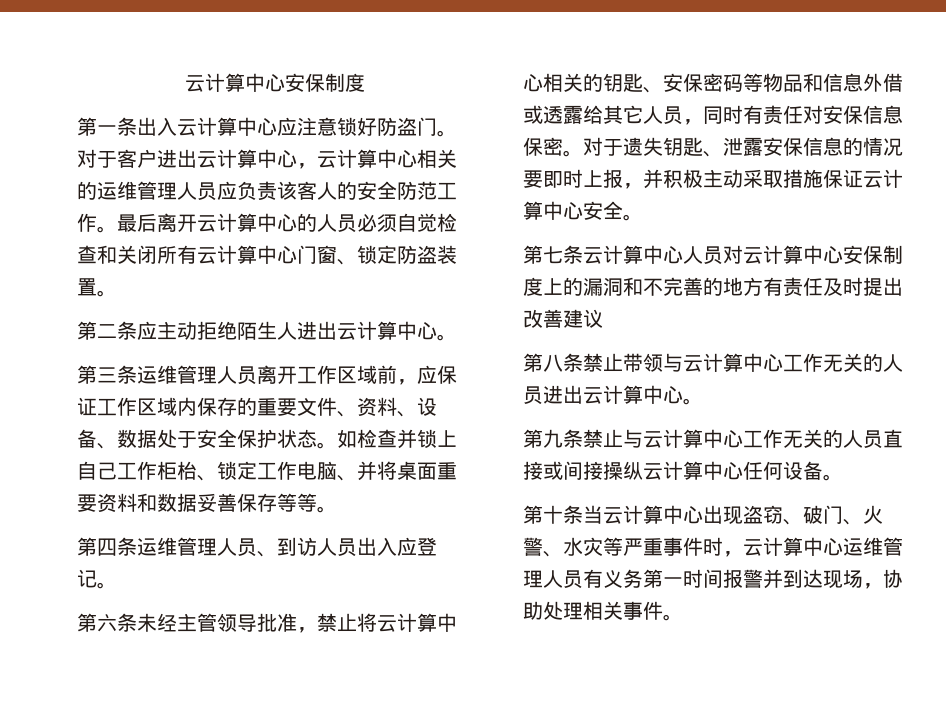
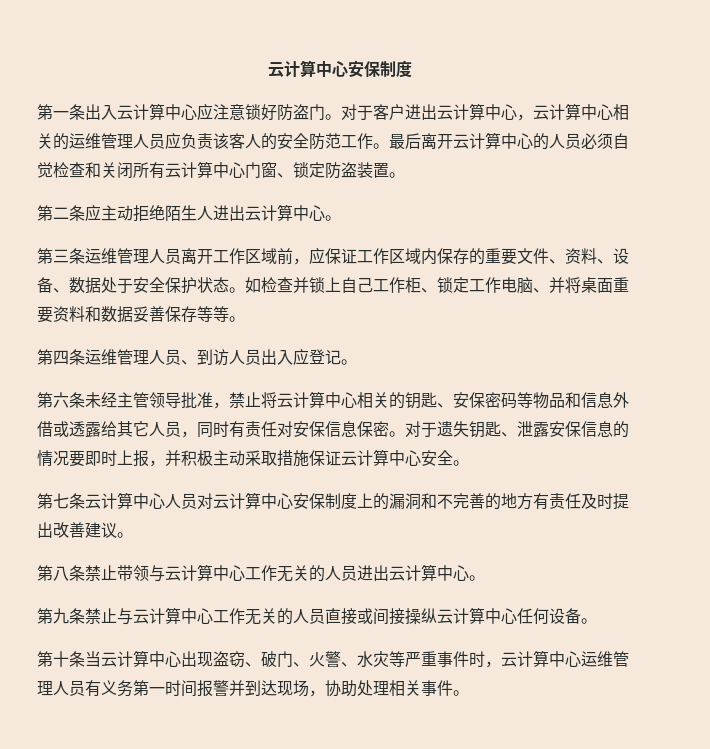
- 如检查并锁上自己工作柜枱、锁定工作电脑、并将桌面重要资料和数据妥善保存等等。
+ 如检查并锁上自己工作柜、锁定工作电脑、并将桌面重要资料和数据妥善保存等等。
- 第七条云计算中心人员对云计算中心安保制度上的漏洞和不完善的地方有责任及时提出改善建议
+ 第七条云计算中心人员对云计算中心安保制度上的漏洞和不完善的地方有责任及时提出改善建议。

